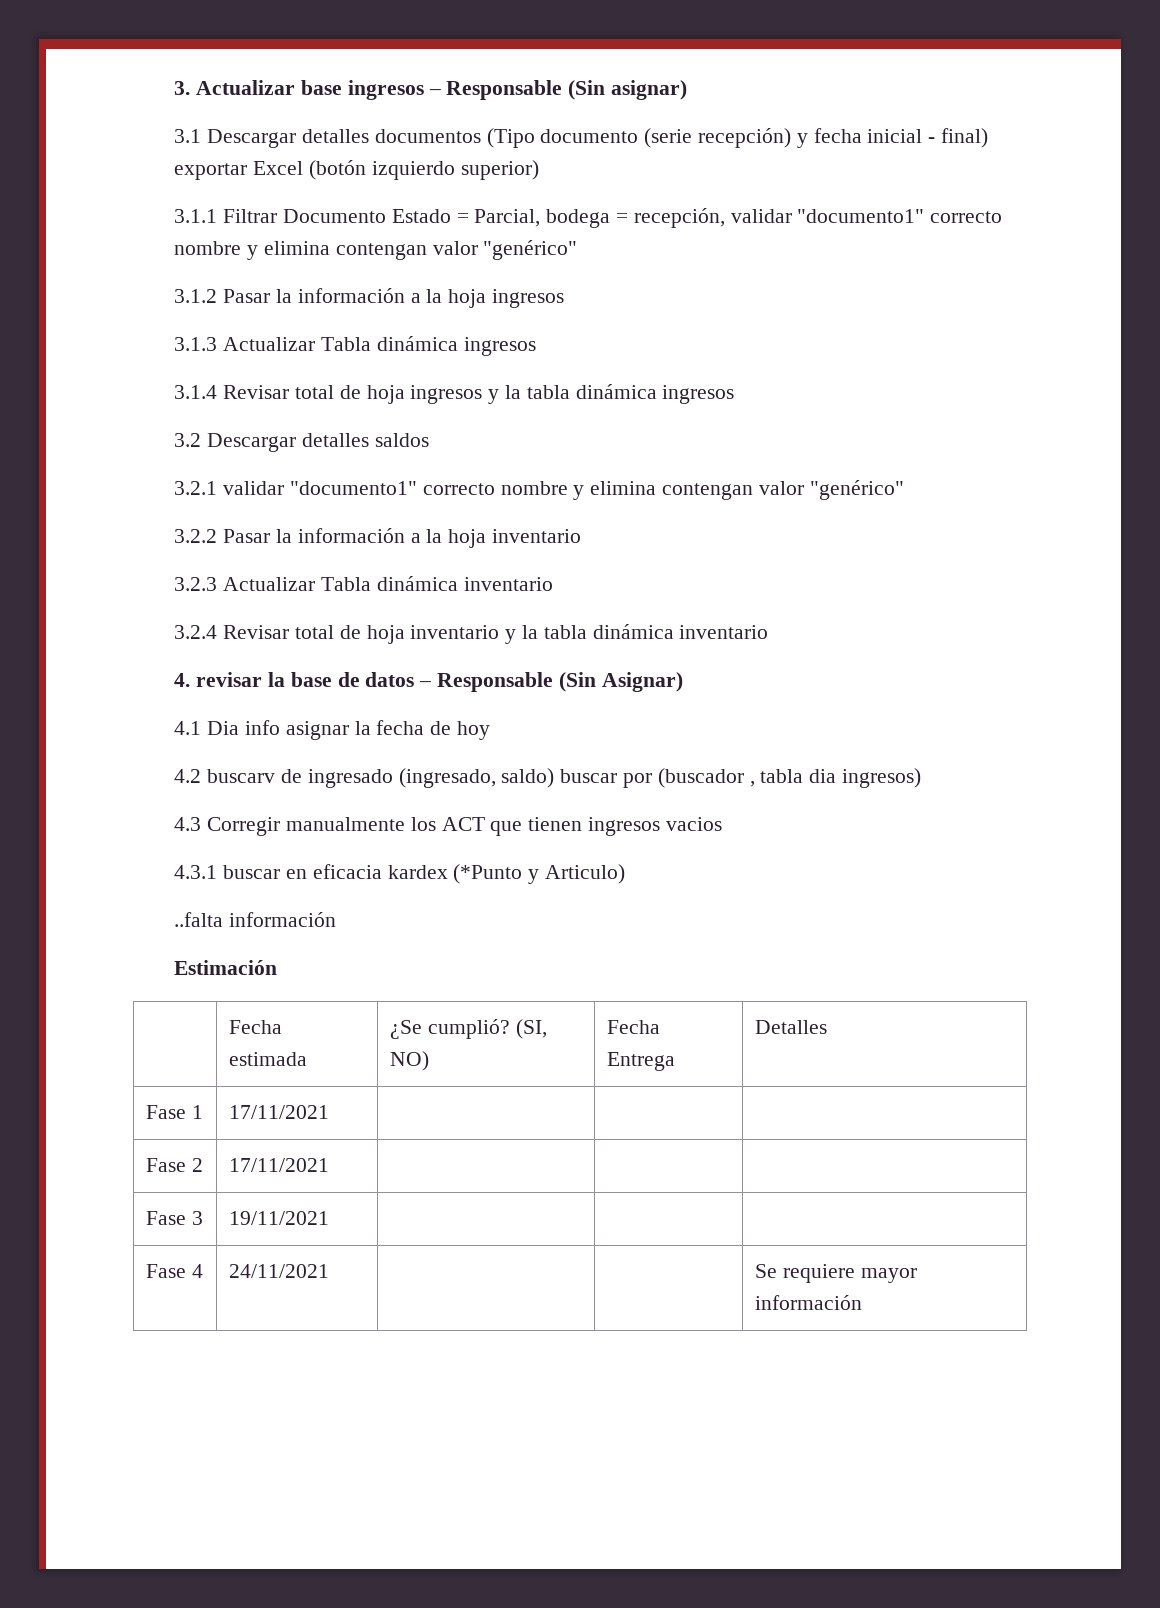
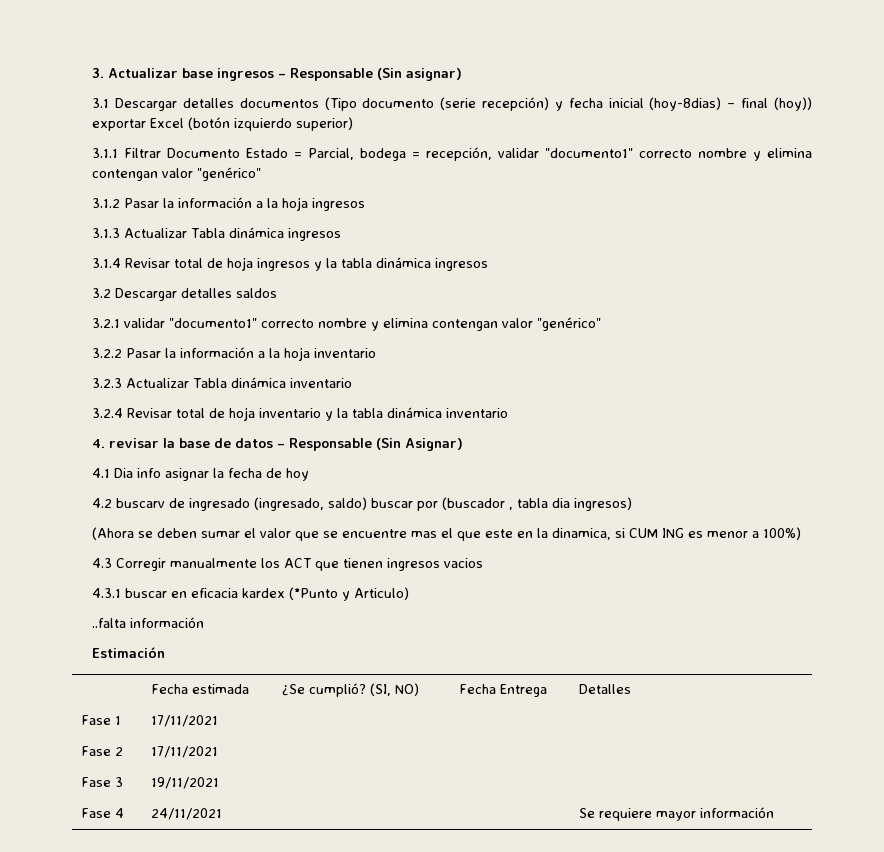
- 3.1 Descargar detalles documentos (Tipo documento (serie recepción) y fecha inicial - final) exportar Excel (botón izquierdo superior)
+ 3.1 Descargar detalles documentos (Tipo documento (serie recepción) y fecha inicial (hoy-8dias) – final (hoy)) exportar Excel (botón izquierdo superior)
+ (Ahora se deben sumar el valor que se encuentre mas el que este en la dinamica, si CUM ING es menor a 100%)

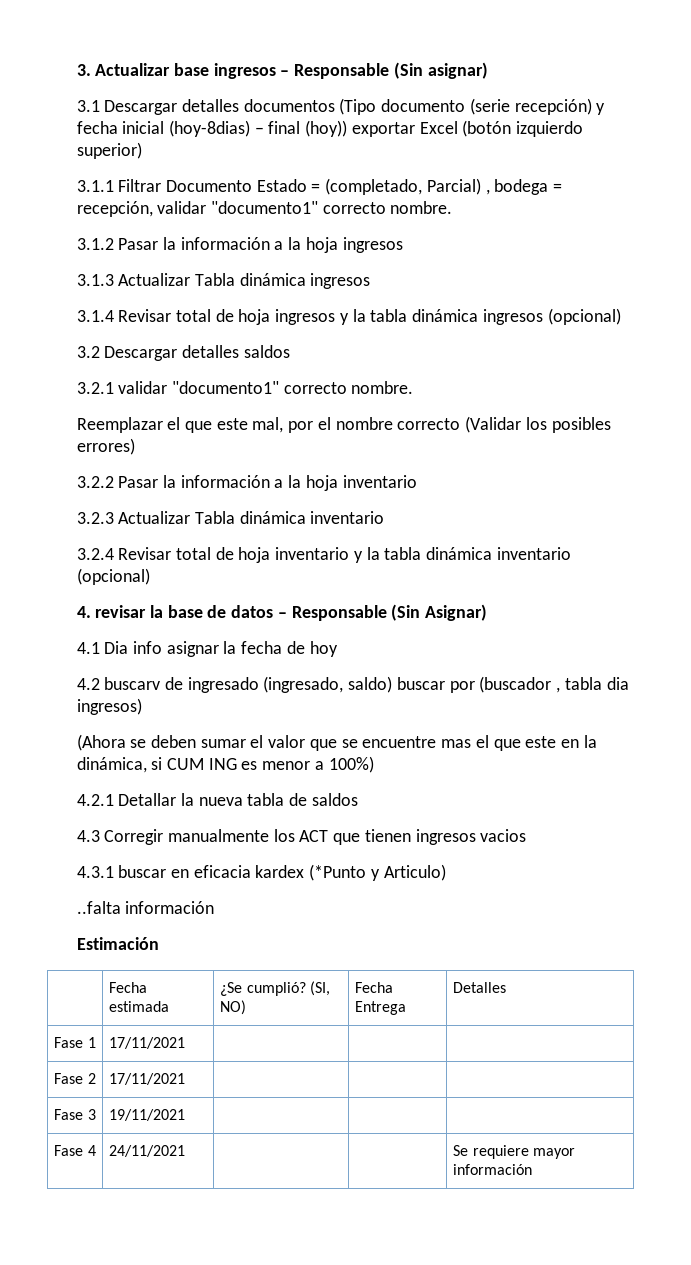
- 3.1.1 Filtrar Documento Estado = Parcial, bodega = recepción, validar "documento1" correcto nombre y elimina contengan valor "genérico"
+ 3.1.1 Filtrar Documento Estado = (completado, Parcial) , bodega = recepción, validar "documento1" correcto nombre.
- 3.1.4 Revisar total de hoja ingresos y la tabla dinámica ingresos
+ 3.1.4 Revisar total de hoja ingresos y la tabla dinámica ingresos (opcional)
- 3.2.1 validar "documento1" correcto nombre y elimina contengan valor "genérico"
+ 3.2.1 validar "documento1" correcto nombre.
+ Reemplazar el que este mal, por el nombre correcto (Validar los posibles errores)
- 3.2.4 Revisar total de hoja inventario y la tabla dinámica inventario
+ 3.2.4 Revisar total de hoja inventario y la tabla dinámica inventario (opcional)
- (Ahora se deben sumar el valor que se encuentre mas el que este en la dinamica, si CUM ING es menor a 100%)
+ (Ahora se deben sumar el valor que se encuentre mas el que este en la dinámica, si CUM ING es menor a 100%)
+ 4.2.1 Detallar la nueva tabla de saldos

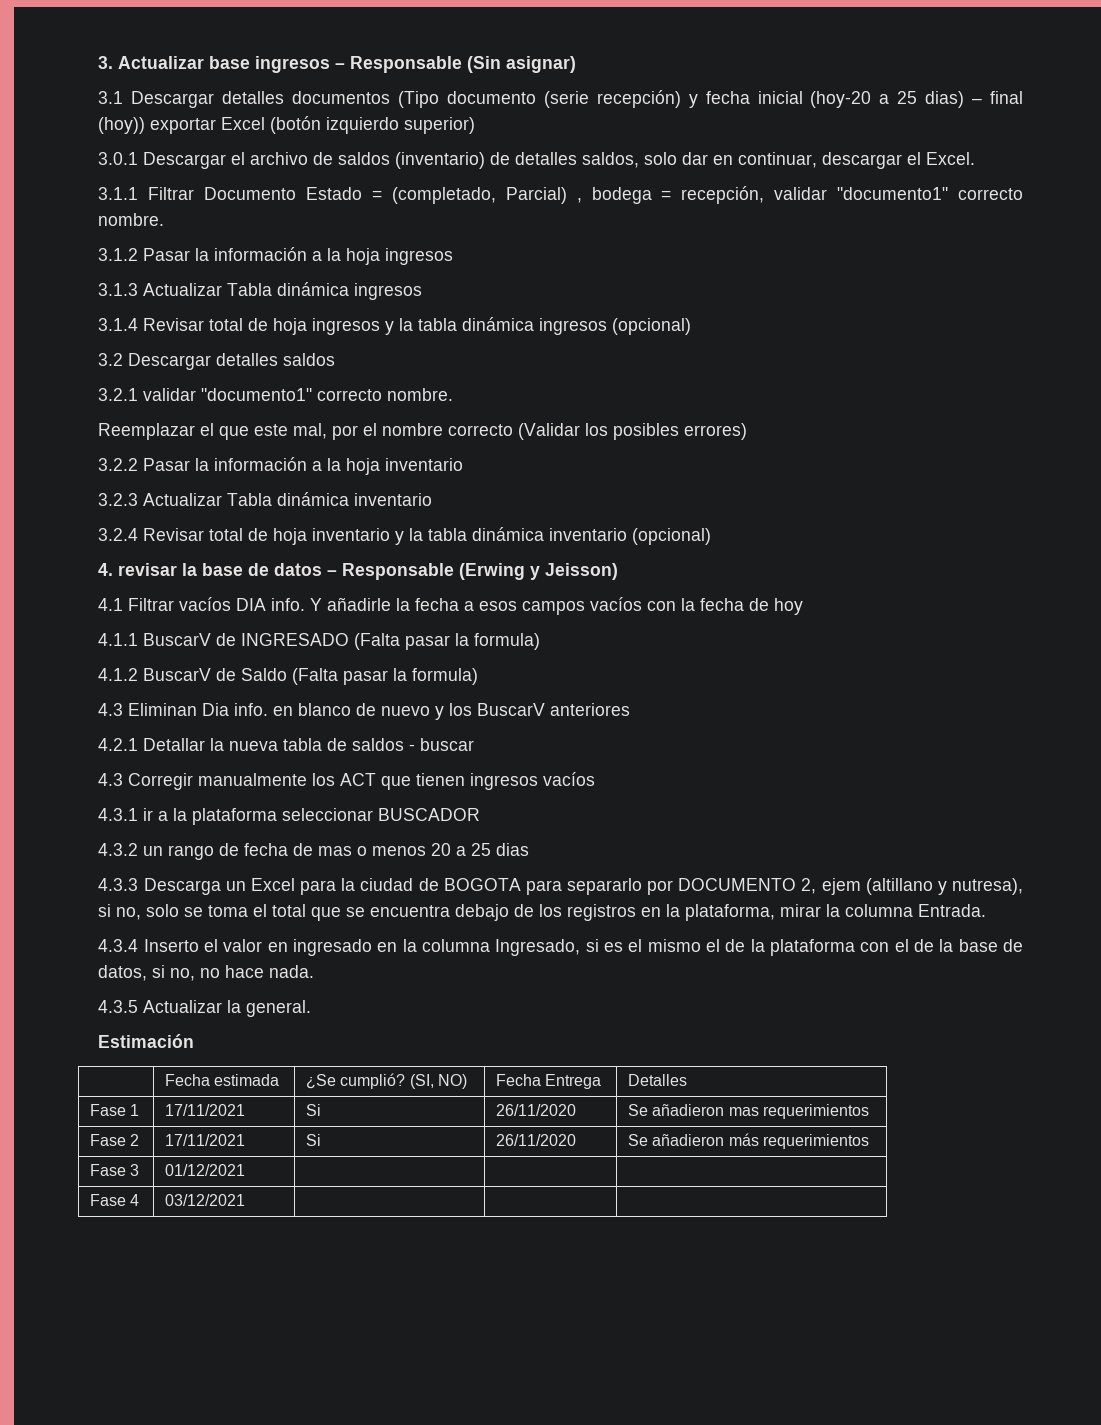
- 3.1 Descargar detalles documentos (Tipo documento (serie recepción) y fecha inicial (hoy-8dias) – final (hoy)) exportar Excel (botón izquierdo superior)
+ 3.1 Descargar detalles documentos (Tipo documento (serie recepción) y fecha inicial (hoy-20 a 25 dias) – final (hoy)) exportar Excel (botón izquierdo superior)
+ 3.0.1 Descargar el archivo de saldos (inventario) de detalles saldos, solo dar en continuar, descargar el Excel.
- 4. revisar la base de datos – Responsable (Sin Asignar)
- 4.1 Dia info asignar la fecha de hoy
- 4.2 buscarv de ingresado (ingresado, saldo) buscar por (buscador , tabla dia ingresos)
- (Ahora se deben sumar el valor que se encuentre mas el que este en la dinámica, si CUM ING es menor a 100%)
+ 4. revisar la base de datos – Responsable (Erwing y Jeisson)
+ 4.1 Filtrar vacíos DIA info. Y añadirle la fecha a esos campos vacíos con la fecha de hoy
+ 4.1.1 BuscarV de INGRESADO (Falta pasar la formula)
+ 4.1.2 BuscarV de Saldo (Falta pasar la formula)
+ 4.3 Eliminan Dia info. en blanco de nuevo y los BuscarV anteriores
- 4.2.1 Detallar la nueva tabla de saldos
+ 4.2.1 Detallar la nueva tabla de saldos - buscar
- 4.3 Corregir manualmente los ACT que tienen ingresos vacios
+ 4.3 Corregir manualmente los ACT que tienen ingresos vacíos
- 4.3.1 buscar en eficacia kardex (*Punto y Articulo)
- ..falta información
+ 4.3.1 ir a la plataforma seleccionar BUSCADOR
+ 4.3.2 un rango de fecha de mas o menos 20 a 25 dias
+ 4.3.3 Descarga un Excel para la ciudad de BOGOTA para separarlo por DOCUMENTO 2, ejem (altillano y nutresa), si no, solo se toma el total que se encuentra debajo de los registros en la plataforma, mirar la columna Entrada.
+ 4.3.4 Inserto el valor en ingresado en la columna Ingresado, si es el mismo el de la plataforma con el de la base de datos, si no, no hace nada.
+ 4.3.5 Actualizar la general.
- Fase 1 | 17/11/2021 | | |
- Fase 2 | 17/11/2021 | | |
+ Fase 1 | 17/11/2021 | Si | 26/11/2020 | Se añadieron mas requerimientos
+ Fase 2 | 17/11/2021 | Si | 26/11/2020 | Se añadieron más requerimientos
- Fase 3 | 19/11/2021 | | |
+ Fase 3 | 01/12/2021 | | |
- Fase 4 | 24/11/2021 | | | Se requiere mayor información
+ Fase 4 | 03/12/2021 | | |

